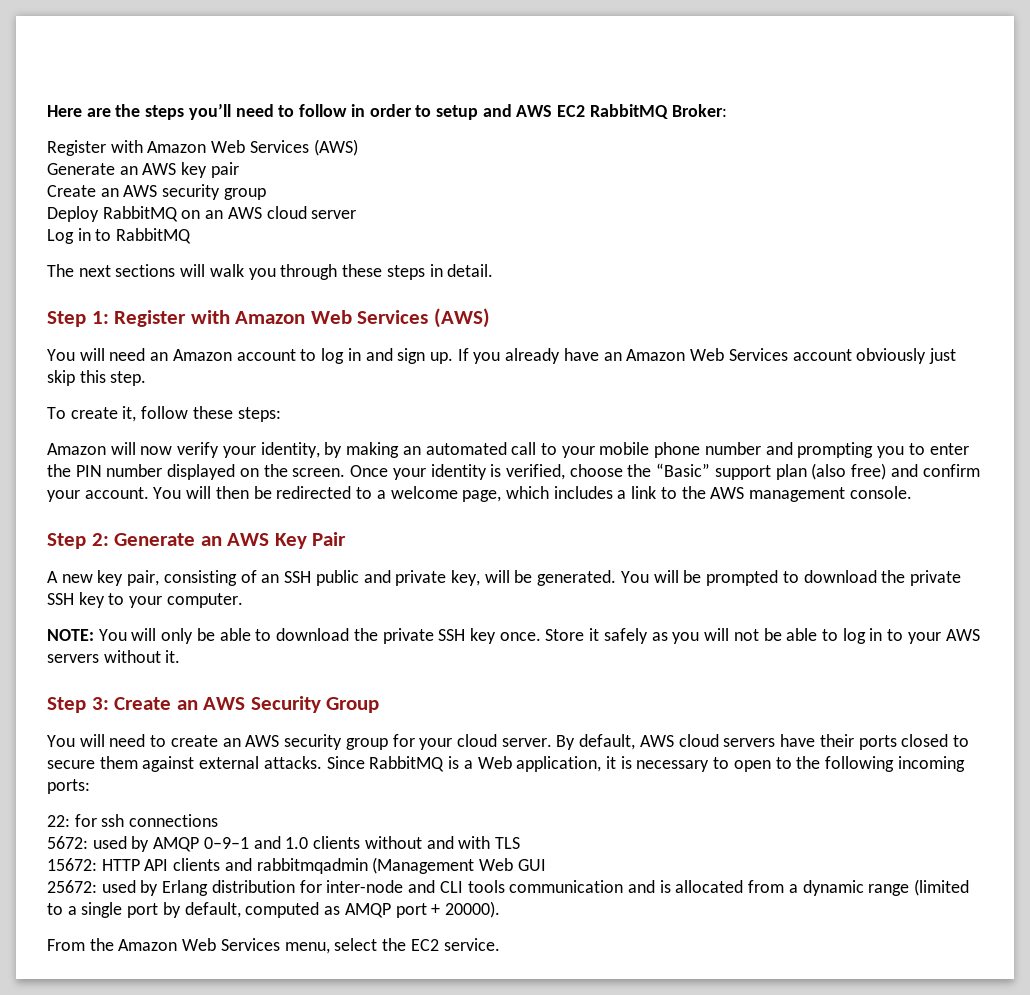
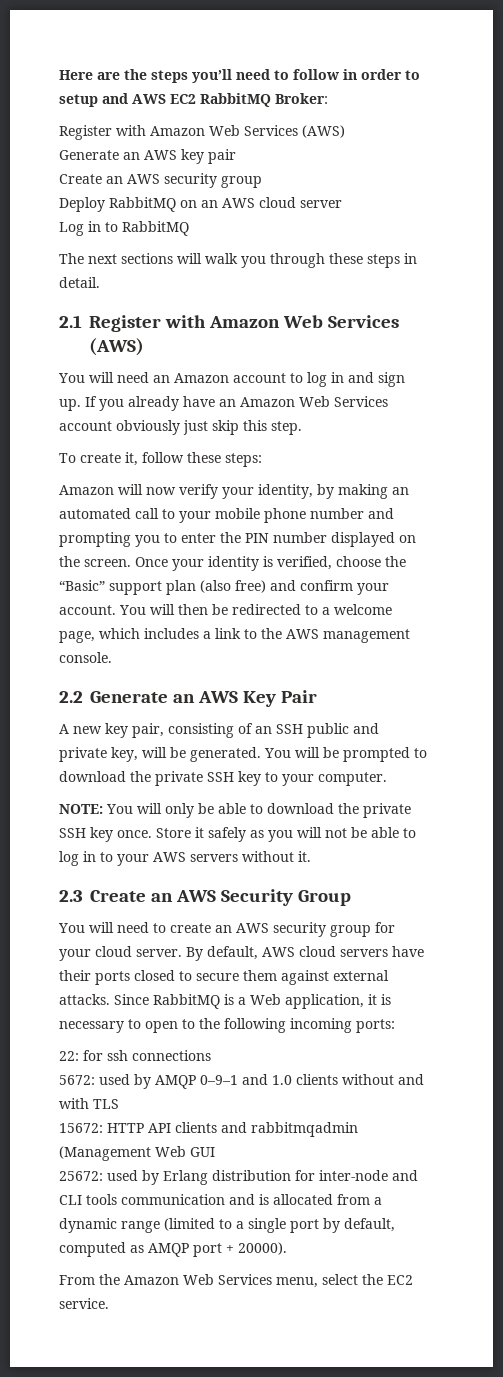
- Step 1: Register with Amazon Web Services (AWS)
+ 2.1 Register with Amazon Web Services (AWS)
- Step 2: Generate an AWS Key Pair
+ 2.2 Generate an AWS Key Pair
- Step 3: Create an AWS Security Group
+ 2.3 Create an AWS Security Group

